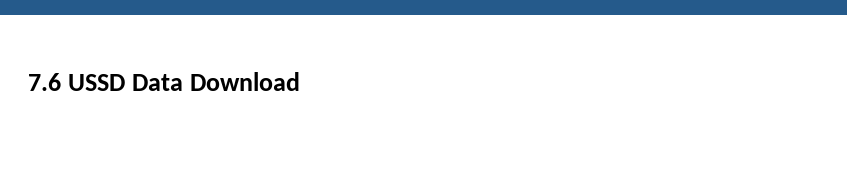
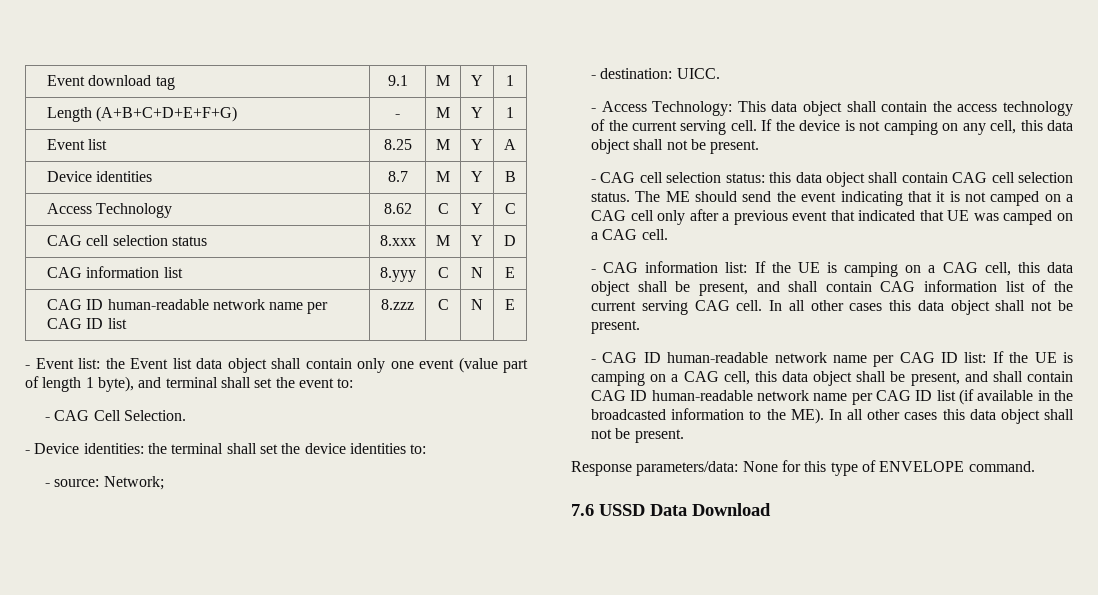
+ Event download tag | 9.1 | M | Y | 1
+ Length (A+B+C+D+E+F+G) | - | M | Y | 1
+ Event list | 8.25 | M | Y | A
+ Device identities | 8.7 | M | Y | B
+ Access Technology | 8.62 | C | Y | C
+ CAG cell selection status | 8.xxx | M | Y | D
+ CAG information list | 8.yyy | C | N | E
+ CAG ID human-readable network name per CAG ID list | 8.zzz | C | N | E
+ - Event list: the Event list data object shall contain only one event (value part of length 1 byte), and terminal shall set the event to:
+ - CAG Cell Selection.
+ - Device identities: the terminal shall set the device identities to:
+ - source: Network;
+ - destination: UICC.
+ - Access Technology: This data object shall contain the access technology of the current serving cell. If the device is not camping on any cell, this data object shall not be present.
+ - CAG cell selection status: this data object shall contain CAG cell selection status. The ME should send the event indicating that it is not camped on a CAG cell only after a previous event that indicated that UE was camped on a CAG cell.
+ - CAG information list: If the UE is camping on a CAG cell, this data object shall be present, and shall contain CAG information list of the current serving CAG cell. In all other cases this data object shall not be present.
+ - CAG ID human-readable network name per CAG ID list: If the UE is camping on a CAG cell, this data object shall be present, and shall contain CAG ID human-readable network name per CAG ID list (if available in the broadcasted information to the ME). In all other cases this data object shall not be present.
+ Response parameters/data: None for this type of ENVELOPE command.

